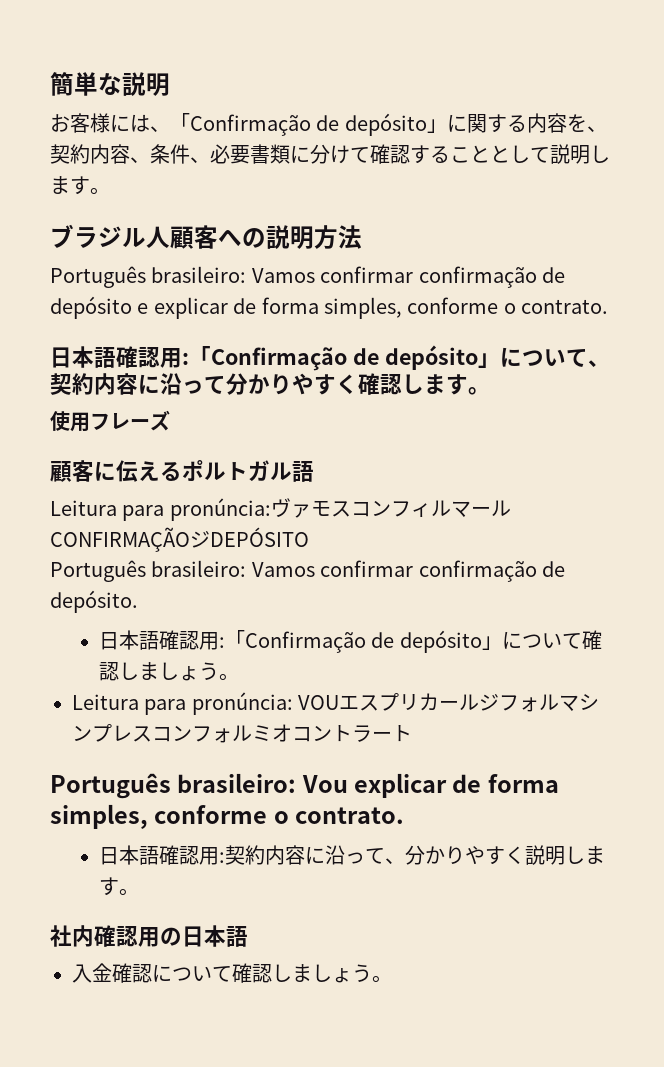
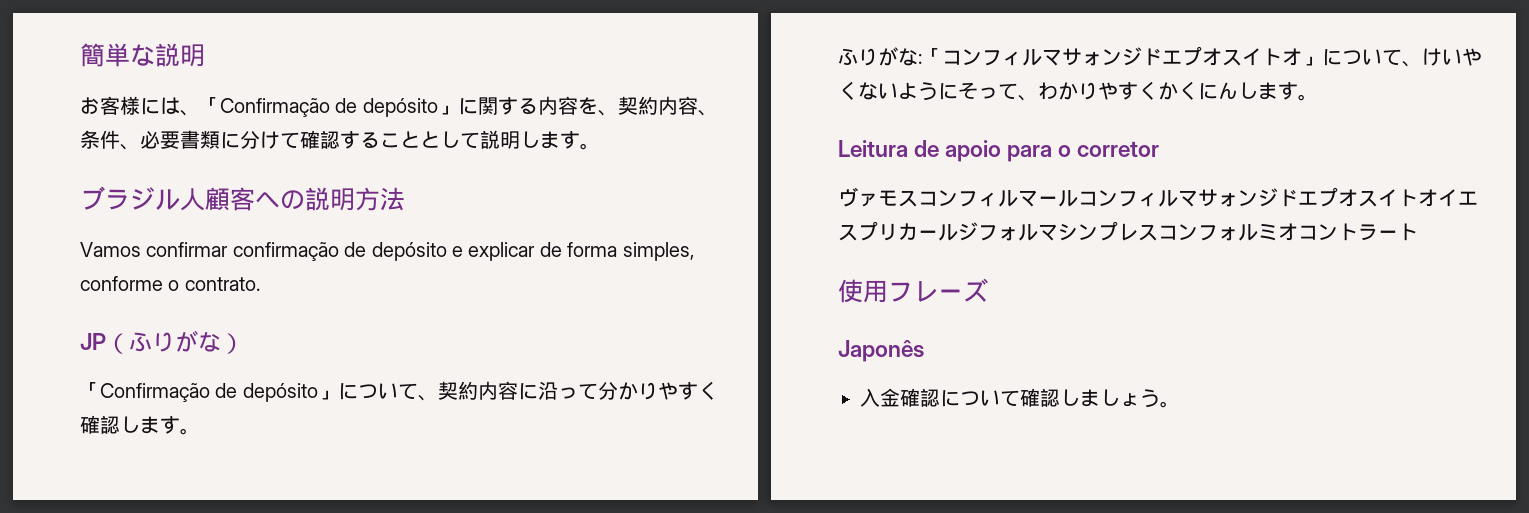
- Português brasileiro: Vamos confirmar confirmação de depósito e explicar de forma simples, conforme o contrato.
+ Vamos confirmar confirmação de depósito e explicar de forma simples, conforme o contrato.
- 日本語確認用:「Confirmação de depósito」について、契約内容に沿って分かりやすく確認します。
+ JP（ふりがな）
+ 「Confirmação de depósito」について、契約内容に沿って分かりやすく確認します。
- 使用フレーズ
- 顧客に伝えるポルトガル語
- Leitura para pronúncia:ヴァモスコンフィルマールCONFIRMAÇÃOジDEPÓSITO
- Português brasileiro: Vamos confirmar confirmação de depósito.
- 日本語確認用:「Confirmação de depósito」について確認しましょう。
- Leitura para pronúncia: VOUエスプリカールジフォルマシンプレスコンフォルミオコントラート
+ ふりがな:「コンフィルマサォンジドエプオスイトオ」について、けいやくないようにそって、わかりやすくかくにんします。
+ Leitura de apoio para o corretor
+ ヴァモスコンフィルマールコンフィルマサォンジドエプオスイトオイエスプリカールジフォルマシンプレスコンフォルミオコントラート
- Português brasileiro: Vou explicar de forma simples, conforme o contrato.
- 日本語確認用:契約内容に沿って、分かりやすく説明します。
- 社内確認用の日本語
+ 使用フレーズ
+ Japonês

